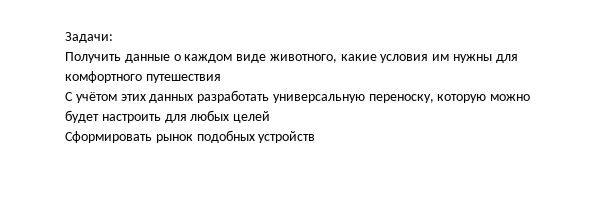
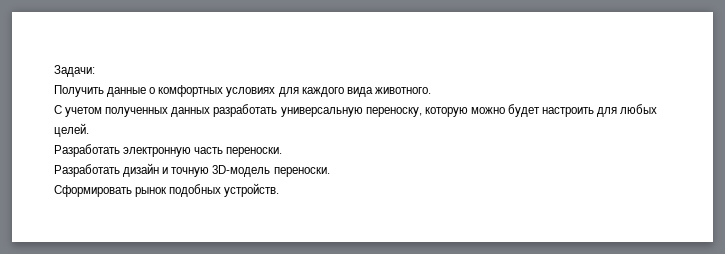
- Получить данные о каждом виде животного, какие условия им нужны для комфортного путешествия
+ Получить данные о комфортных условиях для каждого вида животного.
- С учётом этих данных разработать универсальную переноску, которую можно будет настроить для любых целей
+ С учетом полученных данных разработать универсальную переноску, которую можно будет настроить для любых целей.
+ Разработать электронную часть переноски.
+ Разработать дизайн и точную 3D-модель переноски.
- Сформировать рынок подобных устройств
+ Сформировать рынок подобных устройств.

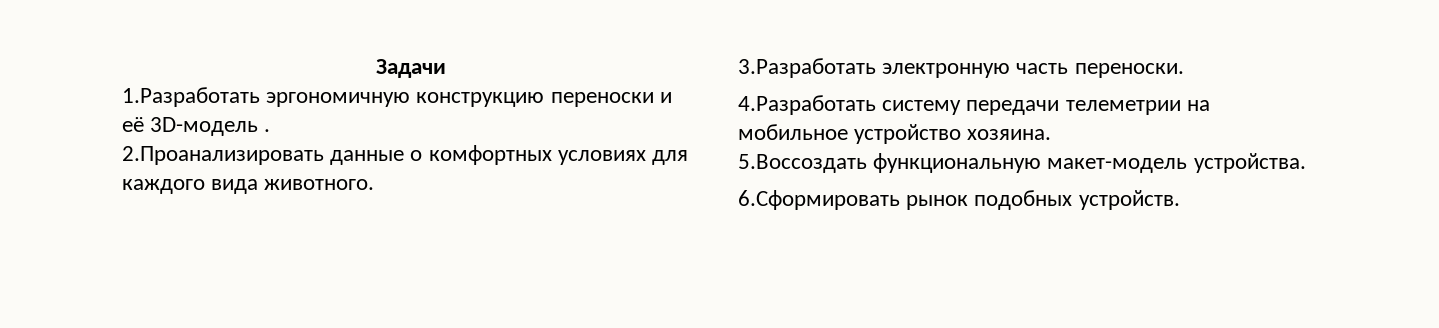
- Задачи:
- Получить данные о комфортных условиях для каждого вида животного.
+ Задачи
+ 1.Разработать эргономичную конструкцию переноски и её 3D-модель .
+ 2.Проанализировать данные о комфортных условиях для каждого вида животного.
- С учетом полученных данных разработать универсальную переноску, которую можно будет настроить для любых целей.
- Разработать электронную часть переноски.
- Разработать дизайн и точную 3D-модель переноски.
- Сформировать рынок подобных устройств.
+ 3.Разработать электронную часть переноски.
+ 4.Разработать систему передачи телеметрии на мобильное устройство хозяина.
+ 5.Воссоздать функциональную макет-модель устройства.
+ 6.Сформировать рынок подобных устройств.

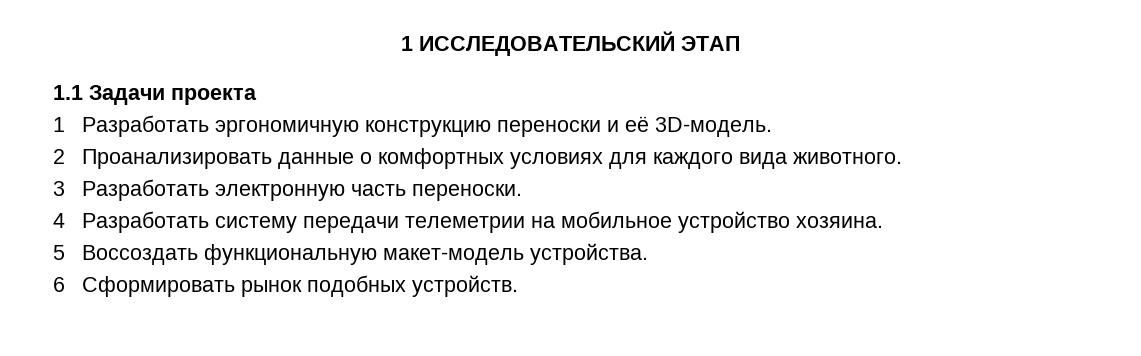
- Задачи
- 1.Разработать эргономичную конструкцию переноски и её 3D-модель .
- 2.Проанализировать данные о комфортных условиях для каждого вида животного.
+ 1 ИССЛЕДОВАТЕЛЬСКИЙ ЭТАП
+ 1.1 Задачи проекта
+ 1 Разработать эргономичную конструкцию переноски и её 3D-модель.
+ 2 Проанализировать данные о комфортных условиях для каждого вида животного.
- 3.Разработать электронную часть переноски.
+ 3 Разработать электронную часть переноски.
- 4.Разработать систему передачи телеметрии на мобильное устройство хозяина.
+ 4 Разработать систему передачи телеметрии на мобильное устройство хозяина.
- 5.Воссоздать функциональную макет-модель устройства.
+ 5 Воссоздать функциональную макет-модель устройства.
- 6.Сформировать рынок подобных устройств.
+ 6 Сформировать рынок подобных устройств.

